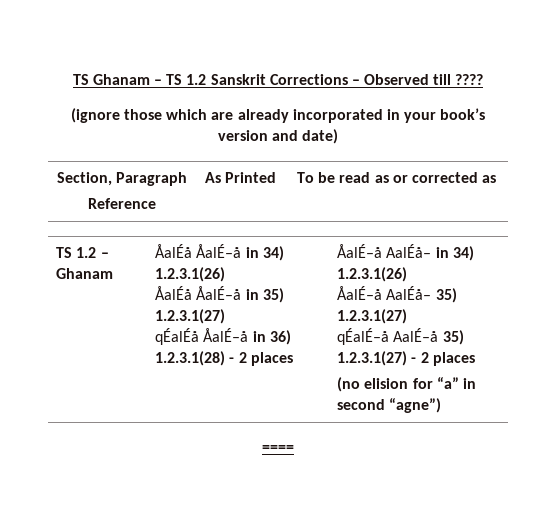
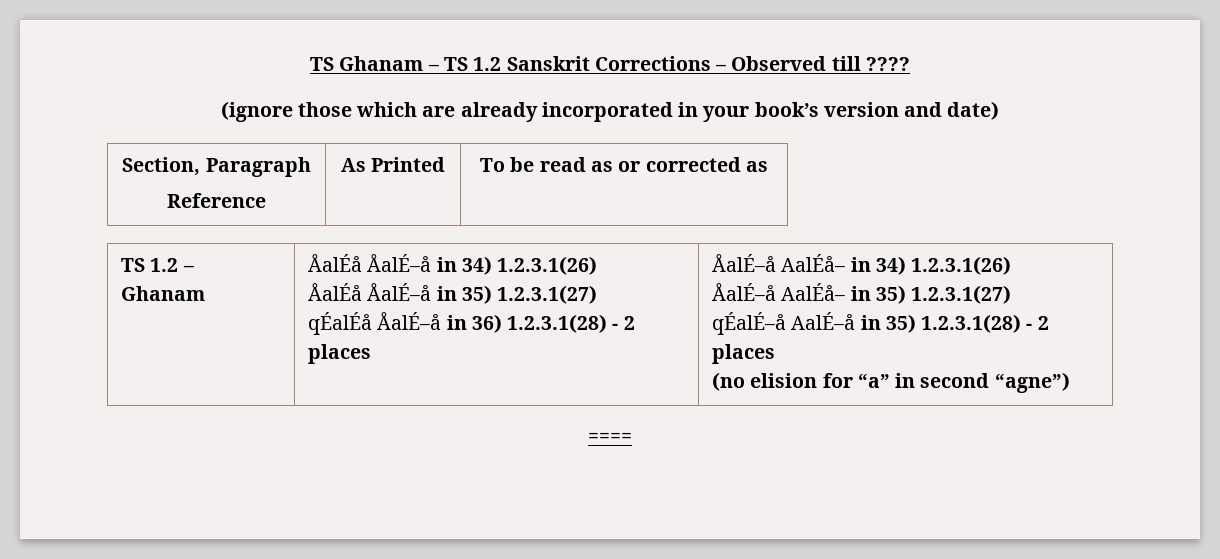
- ÅalÉ–å AalÉå– 35) 1.2.3.1(27)
+ ÅalÉ–å AalÉå– in 35) 1.2.3.1(27)
- qÉalÉ–å AalÉ–å 35) 1.2.3.1(27) - 2 places
+ qÉalÉ–å AalÉ–å in 35) 1.2.3.1(28) - 2 places

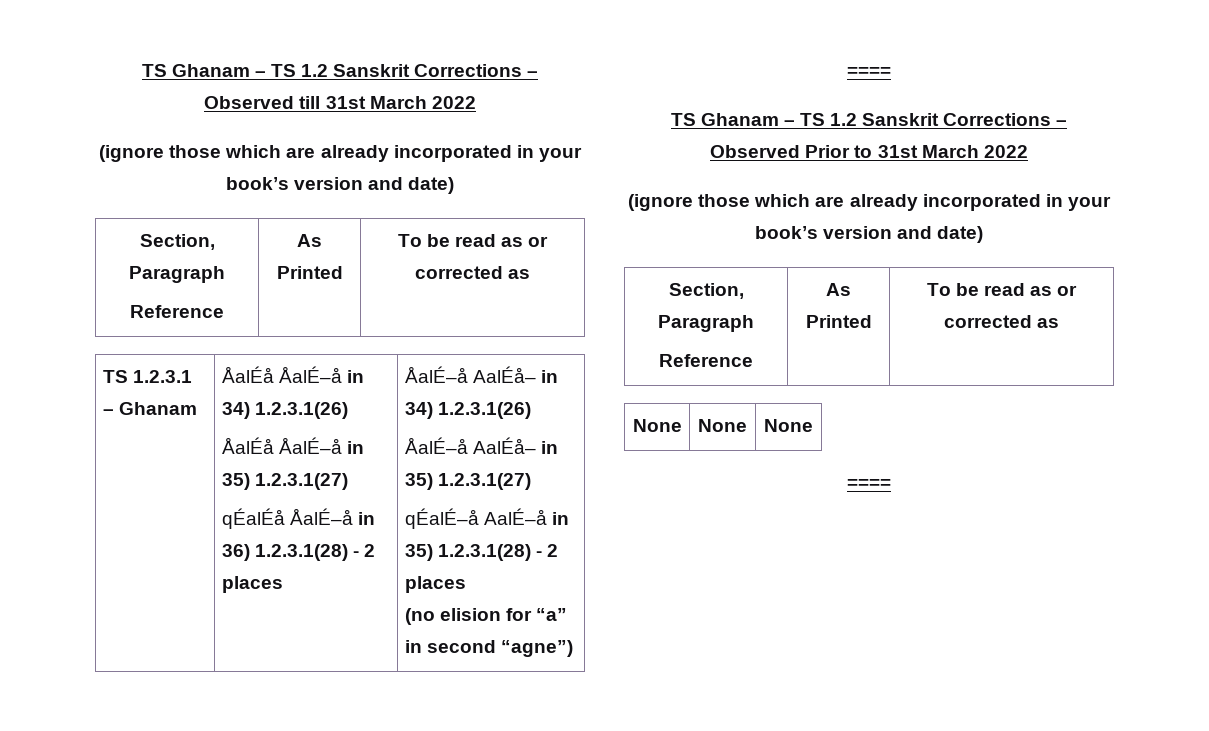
- TS Ghanam – TS 1.2 Sanskrit Corrections – Observed till ????
+ TS Ghanam – TS 1.2 Sanskrit Corrections – Observed till 31st March 2022
- TS 1.2 – Ghanam
+ TS 1.2.3.1 – Ghanam
+ TS Ghanam – TS 1.2 Sanskrit Corrections – Observed Prior to 31st March 2022
+ (ignore those which are already incorporated in your book’s version and date)
+ Section, Paragraph
+ Reference | As Printed | To be read as or corrected as
+ None | None | None
+ ====

